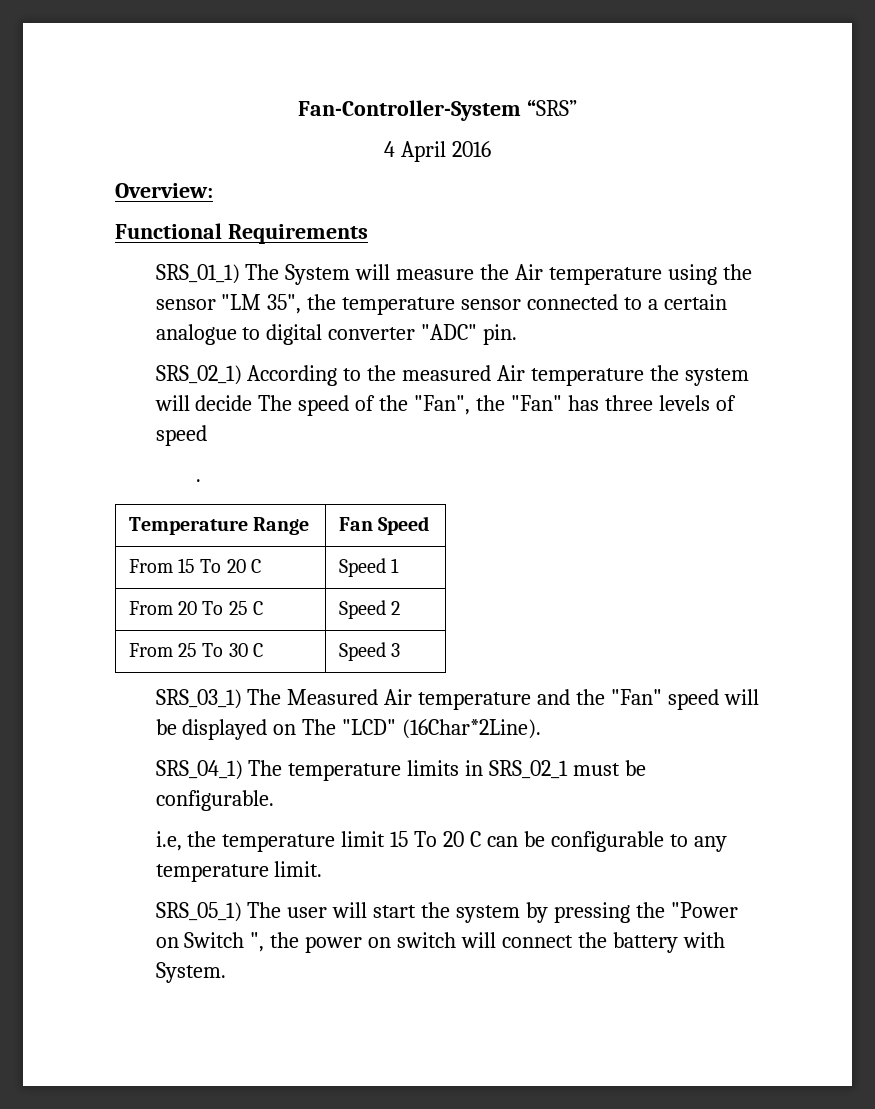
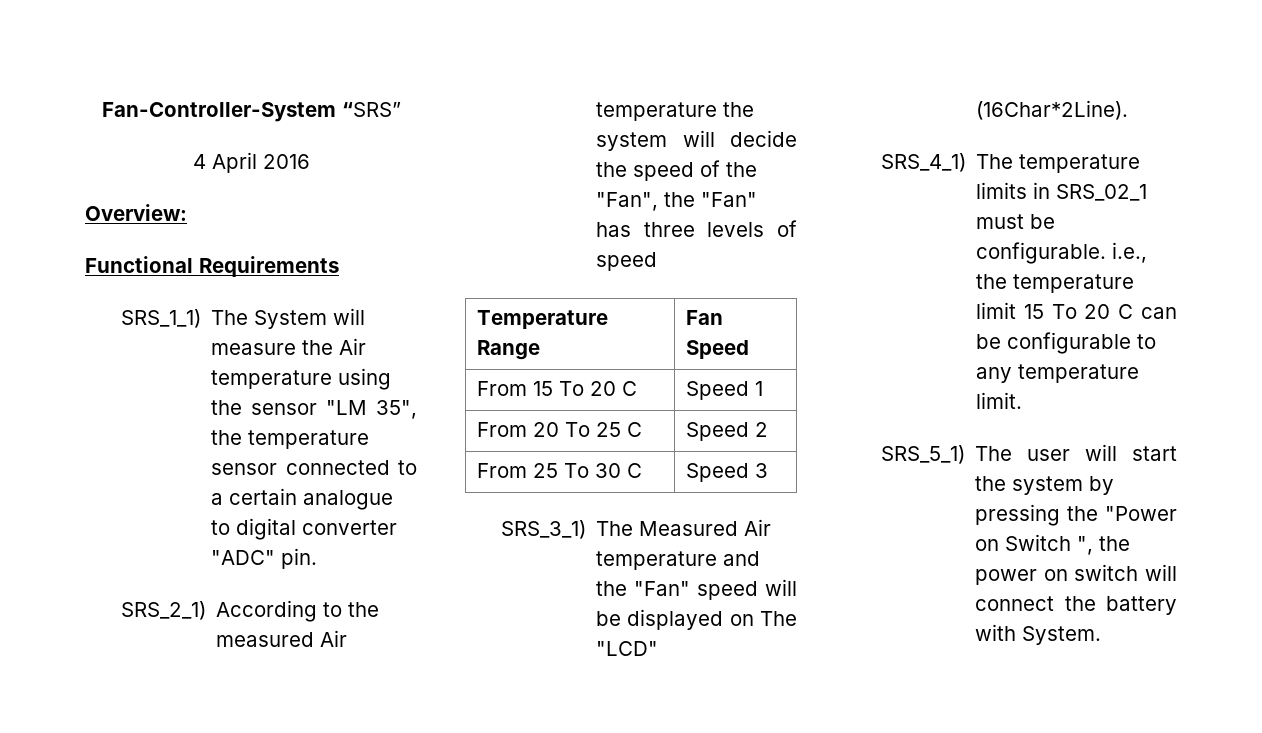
- SRS_01_1) The System will measure the Air temperature using the sensor "LM 35", the temperature sensor connected to a certain analogue to digital converter "ADC" pin.
+ SRS_1_1) The System will measure the Air temperature using the sensor "LM 35", the temperature sensor connected to a certain analogue to digital converter "ADC" pin.
- SRS_02_1) According to the measured Air temperature the system will decide The speed of the "Fan", the "Fan" has three levels of speed
+ SRS_2_1) According to the measured Air temperature the system will decide the speed of the "Fan", the "Fan" has three levels of speed
- .
- SRS_03_1) The Measured Air temperature and the "Fan" speed will be displayed on The "LCD" (16Char*2Line).
+ SRS_3_1) The Measured Air temperature and the "Fan" speed will be displayed on The "LCD" (16Char*2Line).
- SRS_04_1) The temperature limits in SRS_02_1 must be configurable.
- i.e, the temperature limit 15 To 20 C can be configurable to any temperature limit.
+ SRS_4_1) The temperature limits in SRS_02_1 must be configurable. i.e., the temperature limit 15 To 20 C can be configurable to any temperature limit.
- SRS_05_1) The user will start the system by pressing the "Power on Switch ", the power on switch will connect the battery with System.
+ SRS_5_1) The user will start the system by pressing the "Power on Switch ", the power on switch will connect the battery with System.

